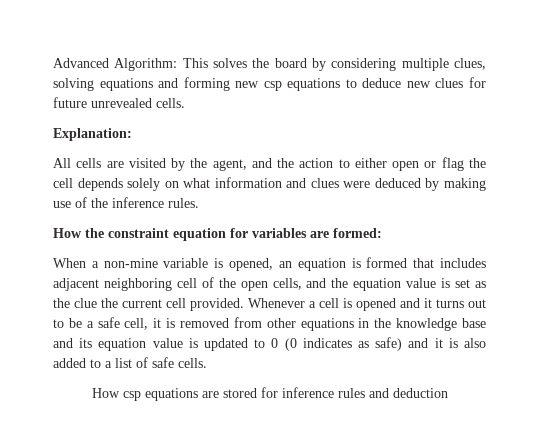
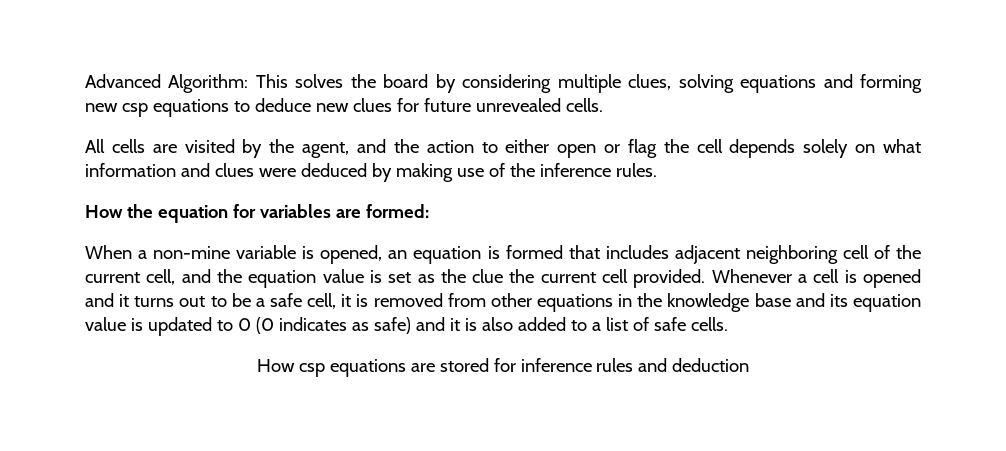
- Explanation:
- How the constraint equation for variables are formed:
+ How the equation for variables are formed:
- When a non-mine variable is opened, an equation is formed that includes adjacent neighboring cell of the open cells, and the equation value is set as the clue the current cell provided.
+ When a non-mine variable is opened, an equation is formed that includes adjacent neighboring cell of the current cell, and the equation value is set as the clue the current cell provided.

